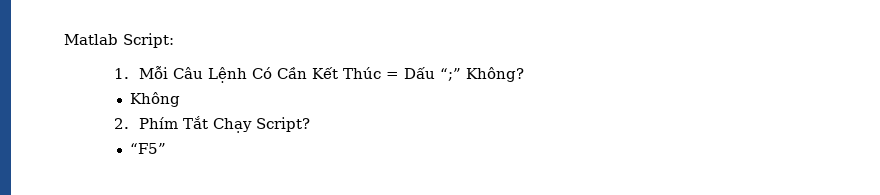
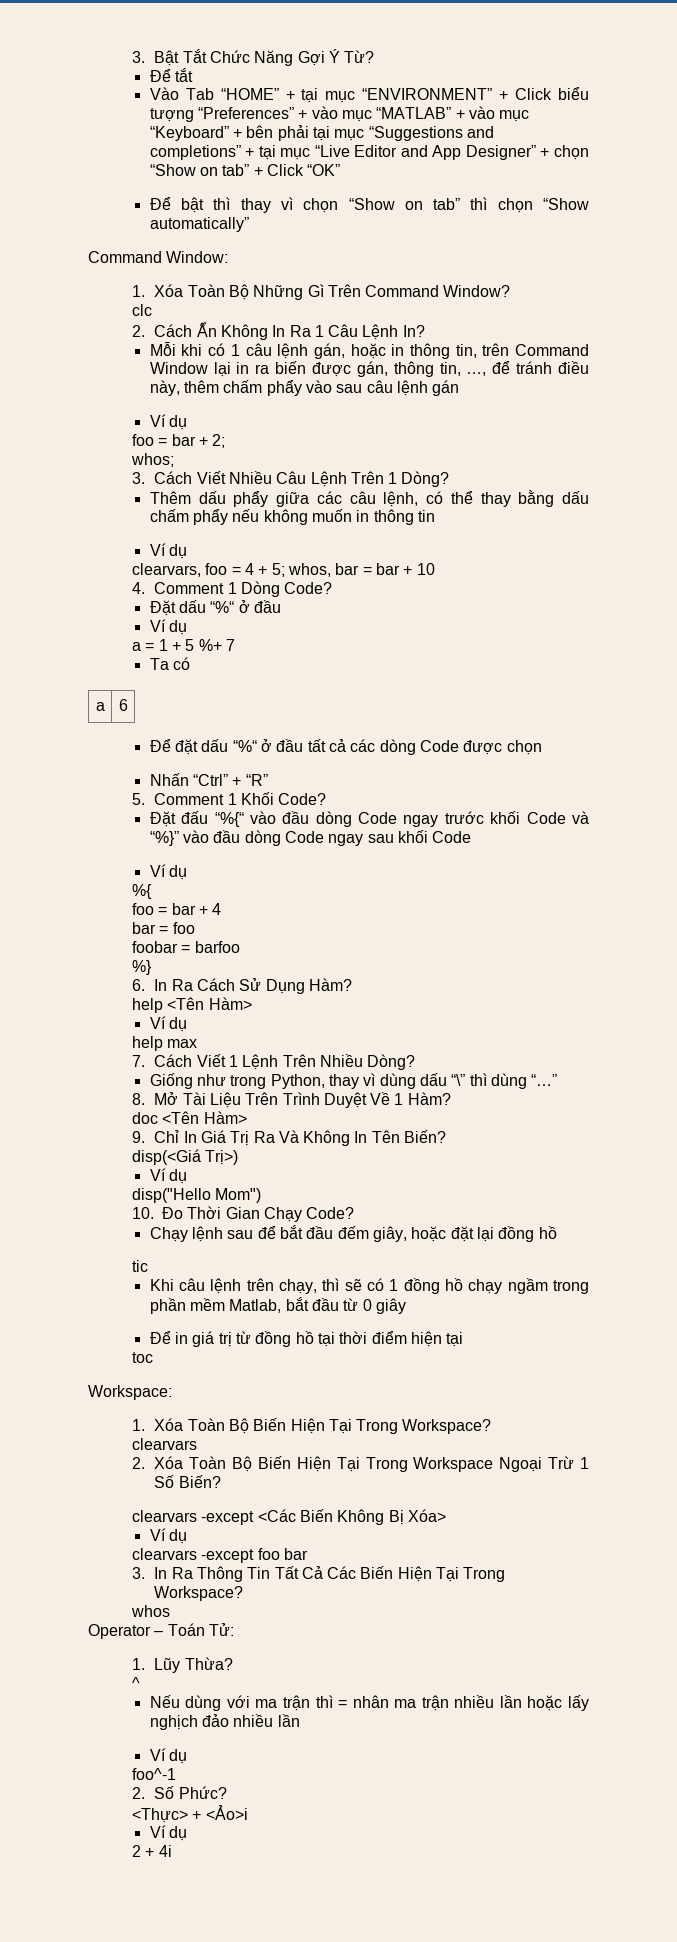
- Matlab Script:
- 1. Mỗi Câu Lệnh Có Cần Kết Thúc = Dấu “;” Không?
- Không
- 2. Phím Tắt Chạy Script?
- “F5”
+ 3. Bật Tắt Chức Năng Gợi Ý Từ?
+ Để tắt
+ Vào Tab “HOME” + tại mục “ENVIRONMENT” + Click biểu tượng “Preferences” + vào mục “MATLAB” + vào mục “Keyboard” + bên phải tại mục “Suggestions and completions” + tại mục “Live Editor and App Designer” + chọn “Show on tab” + Click “OK”
+ Để bật thì thay vì chọn “Show on tab” thì chọn “Show automatically”
+ Command Window:
+ 1. Xóa Toàn Bộ Những Gì Trên Command Window?
+ clc
+ 2. Cách Ẩn Không In Ra 1 Câu Lệnh In?
+ Mỗi khi có 1 câu lệnh gán, hoặc in thông tin, trên Command Window lại in ra biến được gán, thông tin, …, để tránh điều này, thêm chấm phẩy vào sau câu lệnh gán
+ Ví dụ
+ foo = bar + 2;
+ whos;
+ 3. Cách Viết Nhiều Câu Lệnh Trên 1 Dòng?
+ Thêm dấu phẩy giữa các câu lệnh, có thể thay bằng dấu chấm phẩy nếu không muốn in thông tin
+ Ví dụ
+ clearvars, foo = 4 + 5; whos, bar = bar + 10
+ 4. Comment 1 Dòng Code?
+ Đặt dấu “%“ ở đầu
+ Ví dụ
+ a = 1 + 5 %+ 7
+ Ta có
+ a | 6
+ Để đặt dấu “%“ ở đầu tất cả các dòng Code được chọn
+ Nhấn “Ctrl” + “R”
+ 5. Comment 1 Khối Code?
+ Đặt đấu “%{“ vào đầu dòng Code ngay trước khối Code và “%}” vào đầu dòng Code ngay sau khối Code
+ Ví dụ
+ %{
+ foo = bar + 4
+ bar = foo
+ foobar = barfoo
+ %}
+ 6. In Ra Cách Sử Dụng Hàm?
+ help <Tên Hàm>
+ Ví dụ
+ help max
+ 7. Cách Viết 1 Lệnh Trên Nhiều Dòng?
+ Giống như trong Python, thay vì dùng dấu “\” thì dùng “…”
+ 8. Mở Tài Liệu Trên Trình Duyệt Về 1 Hàm?
+ doc <Tên Hàm>
+ 9. Chỉ In Giá Trị Ra Và Không In Tên Biến?
+ disp(<Giá Trị>)
+ Ví dụ
+ disp("Hello Mom")
+ 10. Đo Thời Gian Chạy Code?
+ Chạy lệnh sau để bắt đầu đếm giây, hoặc đặt lại đồng hồ
+ tic
+ Khi câu lệnh trên chạy, thì sẽ có 1 đồng hồ chạy ngầm trong phần mềm Matlab, bắt đầu từ 0 giây
+ Để in giá trị từ đồng hồ tại thời điểm hiện tại
+ toc
+ Workspace:
+ 1. Xóa Toàn Bộ Biến Hiện Tại Trong Workspace?
+ clearvars
+ 2. Xóa Toàn Bộ Biến Hiện Tại Trong Workspace Ngoại Trừ 1 Số Biến?
+ clearvars -except <Các Biến Không Bị Xóa>
+ Ví dụ
+ clearvars -except foo bar
+ 3. In Ra Thông Tin Tất Cả Các Biến Hiện Tại Trong Workspace?
+ whos
+ Operator – Toán Tử:
+ 1. Lũy Thừa?
+ ^
+ Nếu dùng với ma trận thì = nhân ma trận nhiều lần hoặc lấy nghịch đảo nhiều lần
+ Ví dụ
+ foo^-1
+ 2. Số Phức?
+ <Thực> + <Ảo>i
+ Ví dụ
+ 2 + 4i

